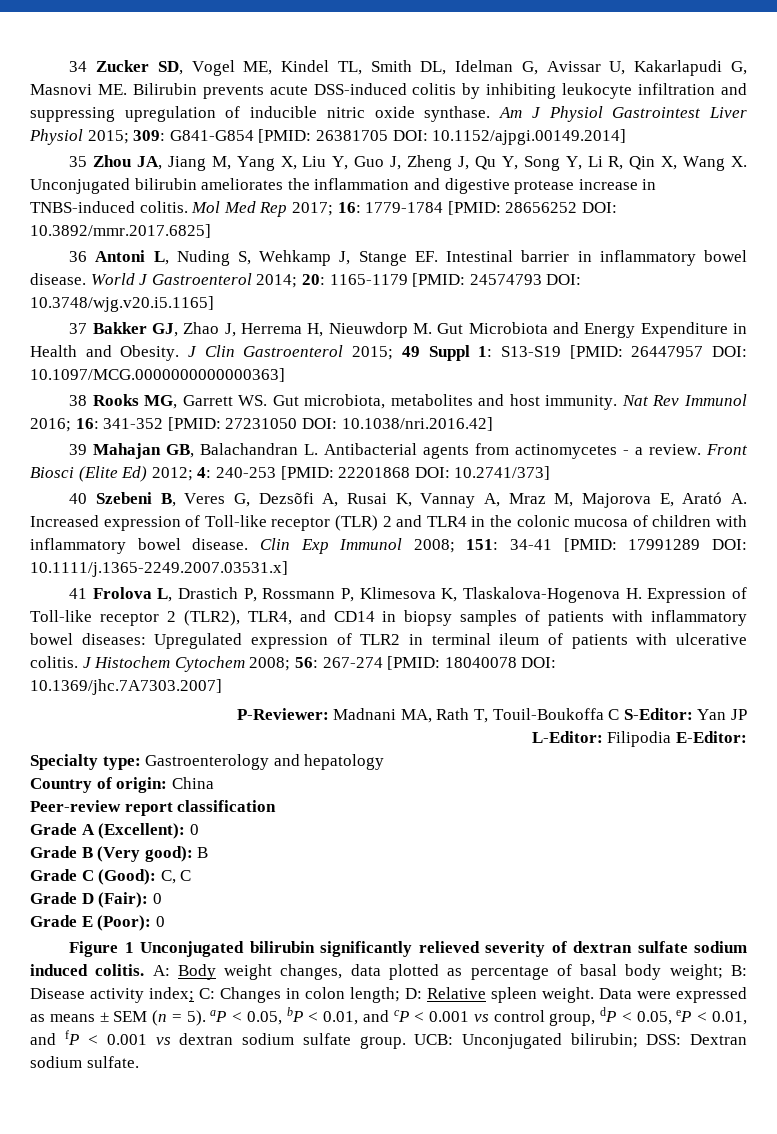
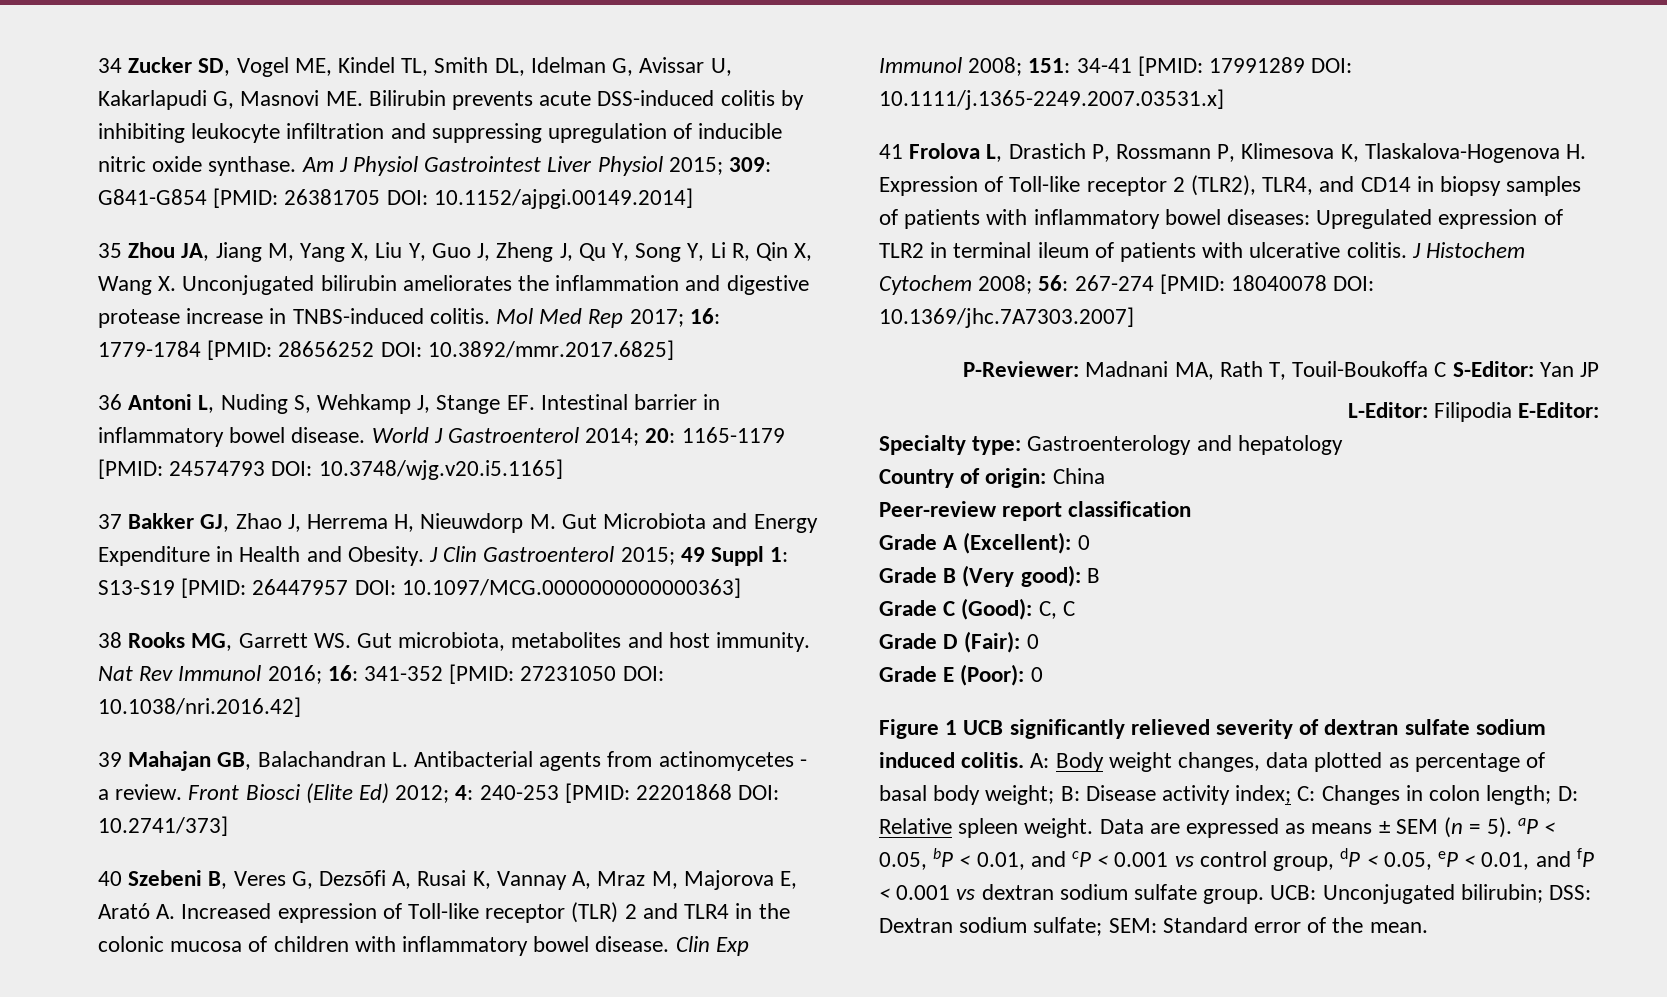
- Figure 1 Unconjugated bilirubin significantly relieved severity of dextran sulfate sodium induced colitis.
+ Figure 1 UCB significantly relieved severity of dextran sulfate sodium induced colitis.
- Data were expressed as means ± SEM (n = 5). aP < 0.05, bP < 0.01, and cP < 0.001 vs control group, dP < 0.05, eP < 0.01, and fP < 0.001 vs dextran sodium sulfate group.
+ Data are expressed as means ± SEM (n = 5). aP < 0.05, bP < 0.01, and cP < 0.001 vs control group, dP < 0.05, eP < 0.01, and fP < 0.001 vs dextran sodium sulfate group.
- UCB: Unconjugated bilirubin; DSS: Dextran sodium sulfate.
+ UCB: Unconjugated bilirubin; DSS: Dextran sodium sulfate; SEM: Standard error of the mean.

